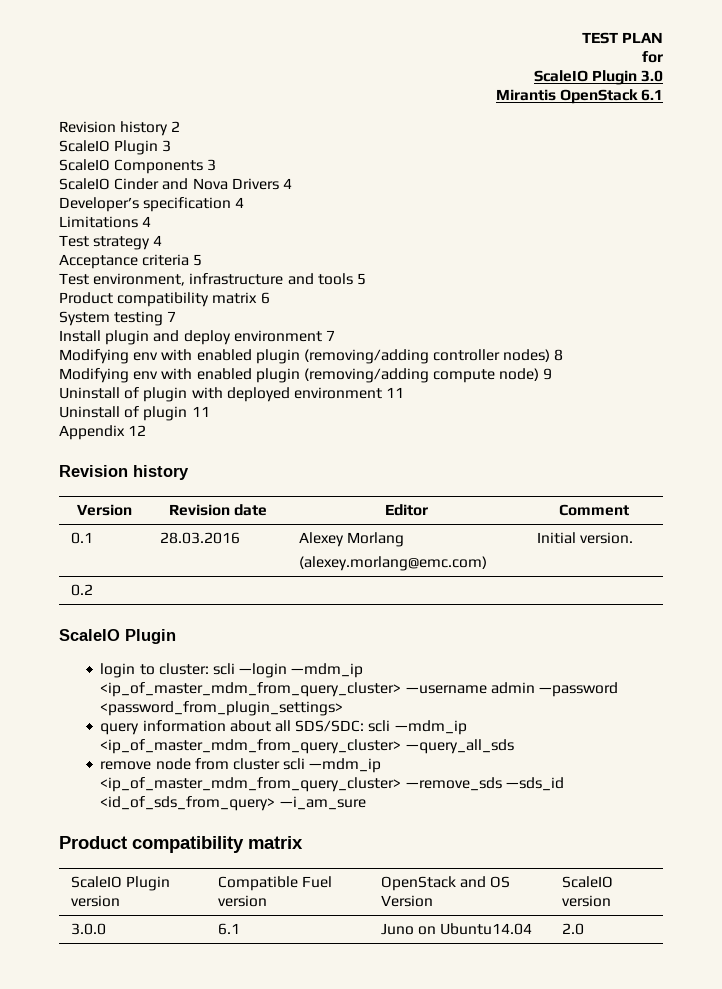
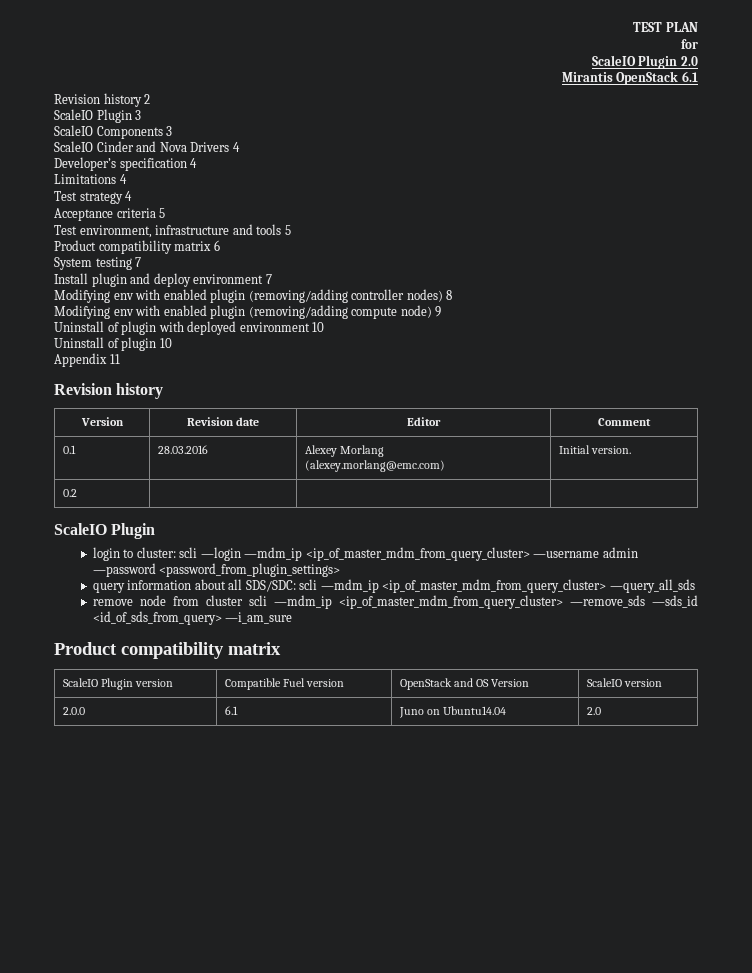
- ScaleIO Plugin 3.0
+ ScaleIO Plugin 2.0
- Uninstall of plugin with deployed environment 11
- Uninstall of plugin 11
+ Uninstall of plugin with deployed environment 10
+ Uninstall of plugin 10
- Appendix 12
+ Appendix 11
- 3.0.0 | 6.1 | Juno on Ubuntu14.04 | 2.0
+ 2.0.0 | 6.1 | Juno on Ubuntu14.04 | 2.0

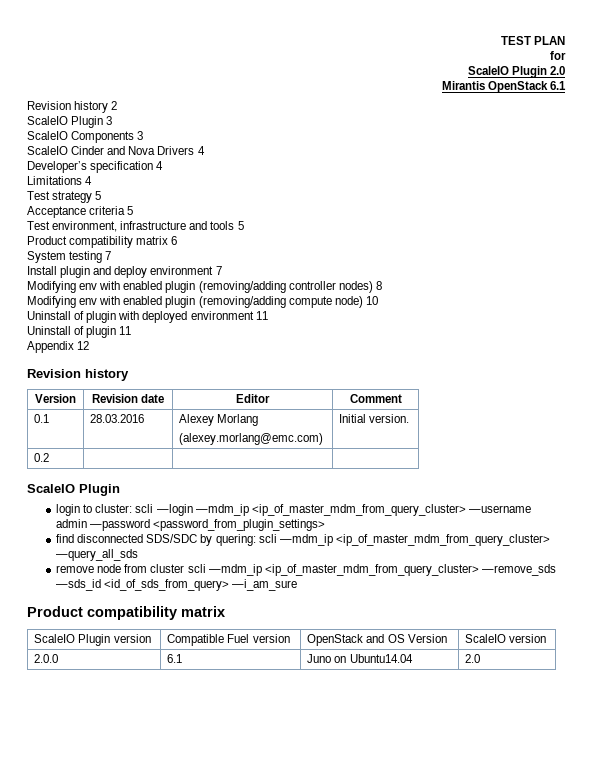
- Test strategy 4
+ Test strategy 5
- Modifying env with enabled plugin (removing/adding compute node) 9
+ Modifying env with enabled plugin (removing/adding compute node) 10
- Uninstall of plugin with deployed environment 10
- Uninstall of plugin 10
+ Uninstall of plugin with deployed environment 11
+ Uninstall of plugin 11
- Appendix 11
+ Appendix 12
- query information about all SDS/SDC: scli —mdm_ip <ip_of_master_mdm_from_query_cluster> —query_all_sds
+ find disconnected SDS/SDC by quering: scli —mdm_ip <ip_of_master_mdm_from_query_cluster> —query_all_sds

